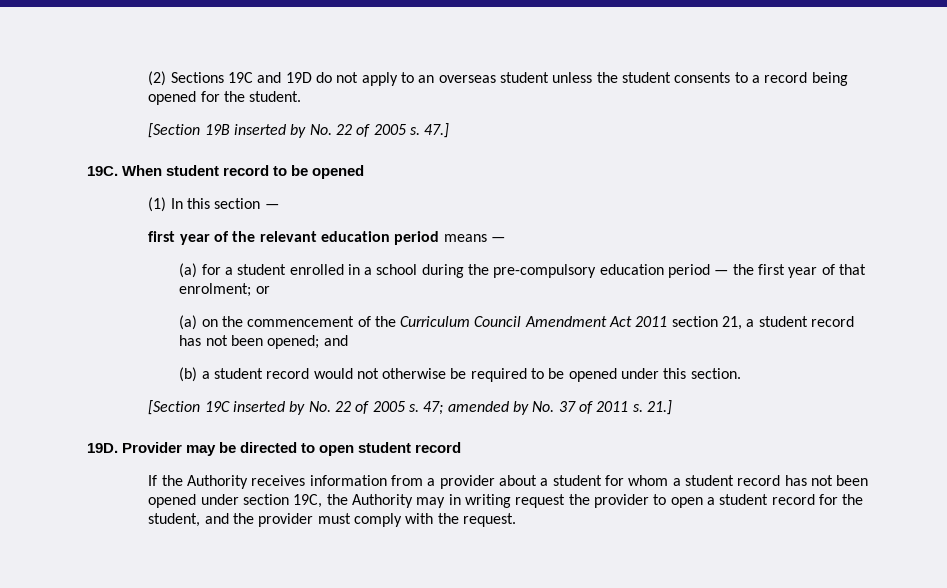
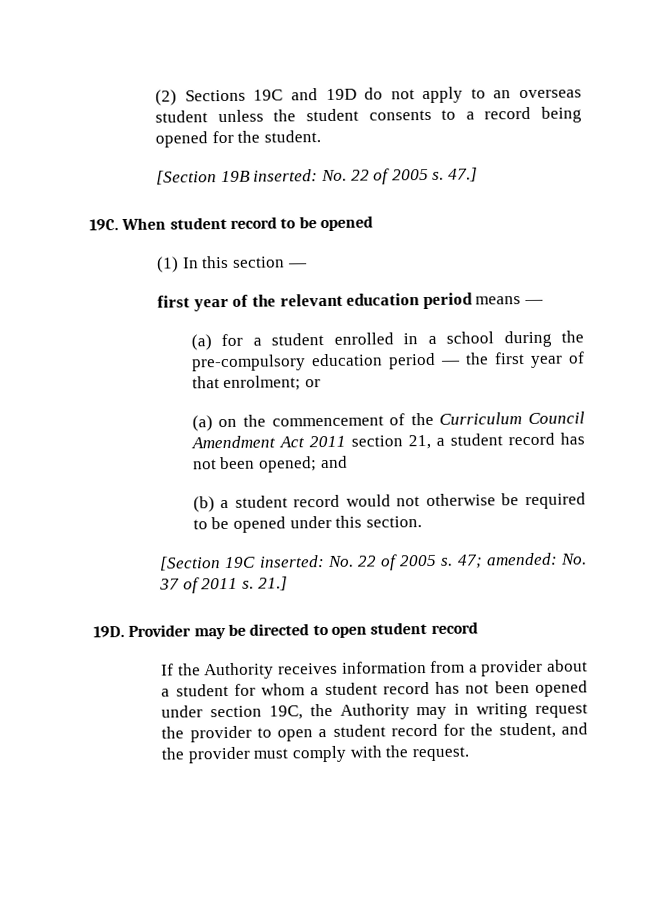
- [Section 19B inserted by No. 22 of 2005 s.
+ [Section 19B inserted: No. 22 of 2005 s.
- [Section 19C inserted by No. 22 of 2005 s.
+ [Section 19C inserted: No. 22 of 2005 s.
- 47; amended by No. 37 of 2011 s.
+ 47; amended: No. 37 of 2011 s.

